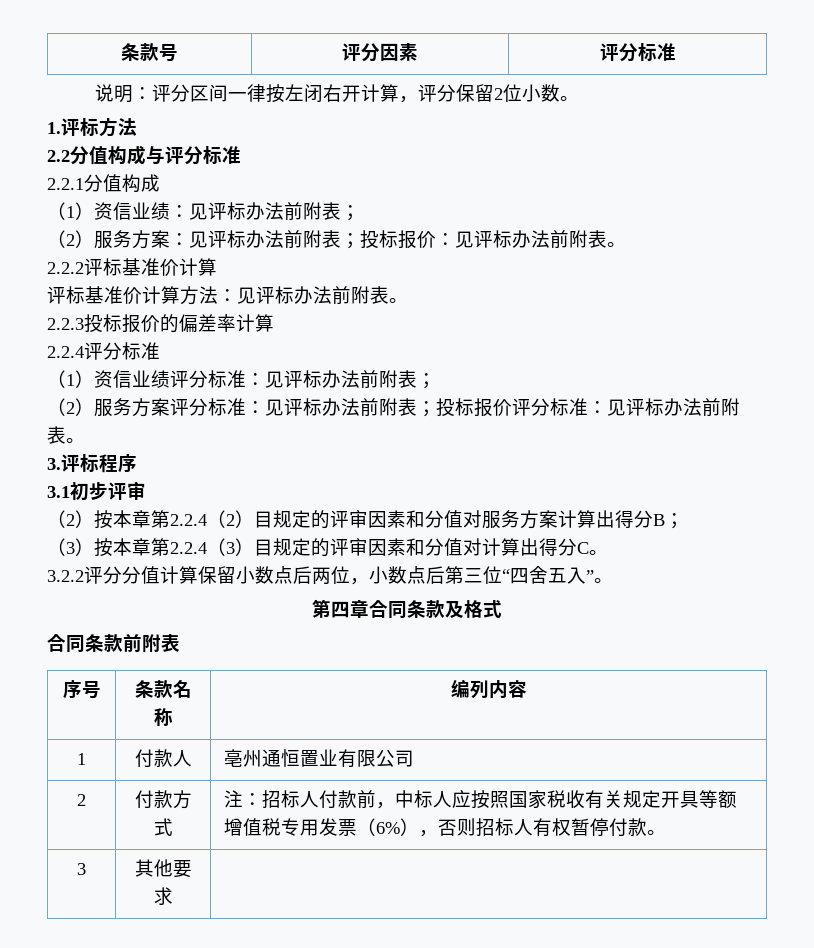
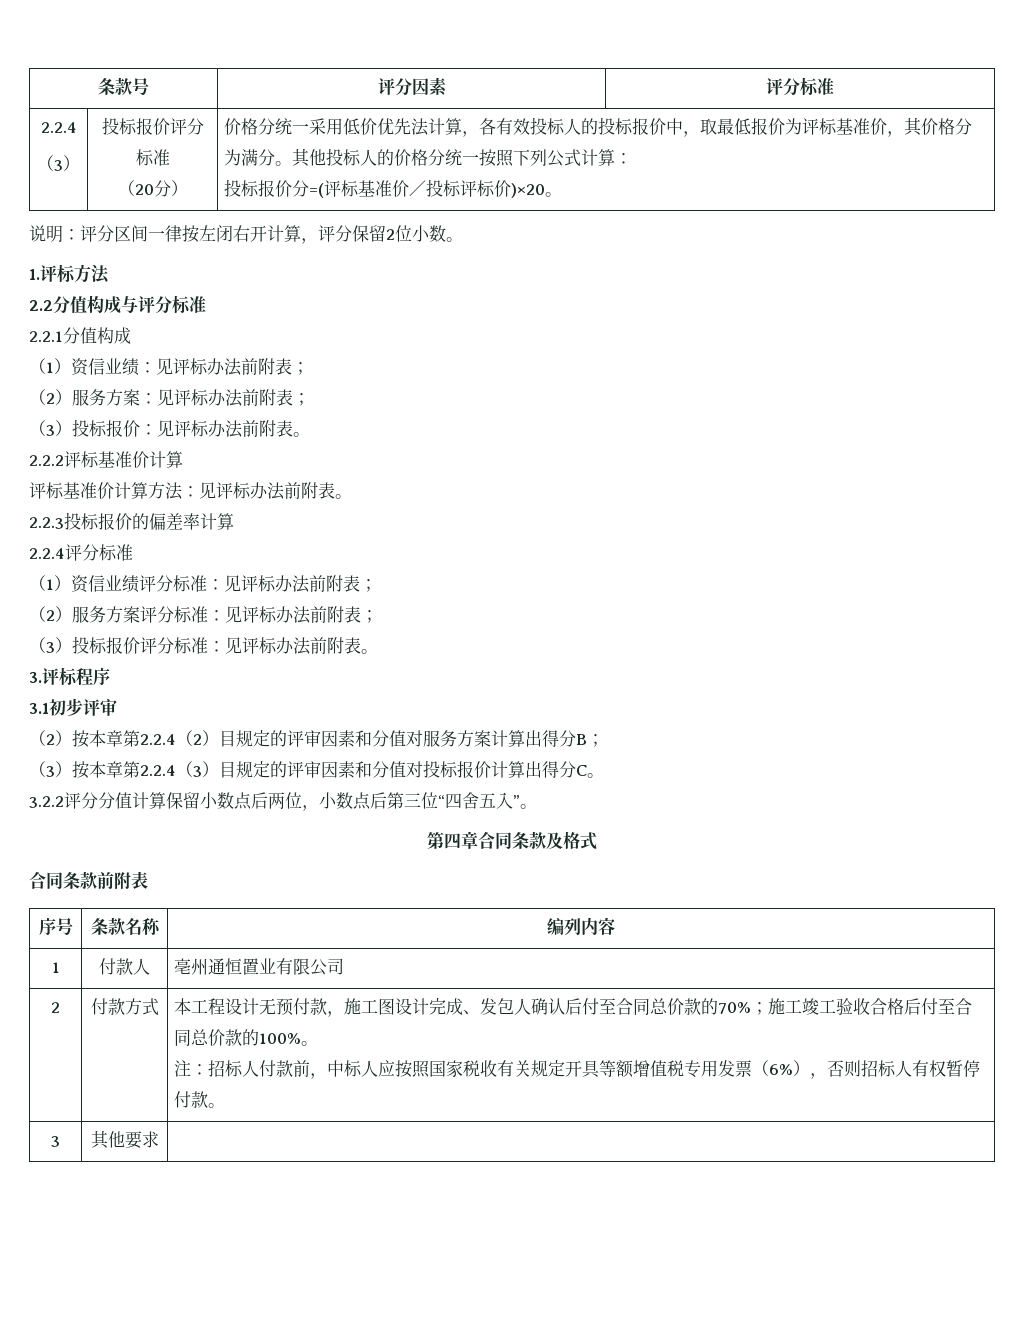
  条款号 | 评分因素 | 评分标准
+ 2.2.4
+ （3） | 投标报价评分标准
+ （20分） | 价格分统一采用低价优先法计算，各有效投标人的投标报价中，取最低报价为评标基准价，其价格分为满分。其他投标人的价格分统一按照下列公式计算：
+ 投标报价分=(评标基准价／投标评标价)×20。
- （2）服务方案：见评标办法前附表；投标报价：见评标办法前附表。
+ （2）服务方案：见评标办法前附表；
+ （3）投标报价：见评标办法前附表。
- （2）服务方案评分标准：见评标办法前附表；投标报价评分标准：见评标办法前附表。
+ （2）服务方案评分标准：见评标办法前附表；
+ （3）投标报价评分标准：见评标办法前附表。
- （3）按本章第2.2.4（3）目规定的评审因素和分值对计算出得分C。
+ （3）按本章第2.2.4（3）目规定的评审因素和分值对投标报价计算出得分C。
+ 本工程设计无预付款，施工图设计完成、发包人确认后付至合同总价款的70%；施工竣工验收合格后付至合同总价款的100%。

